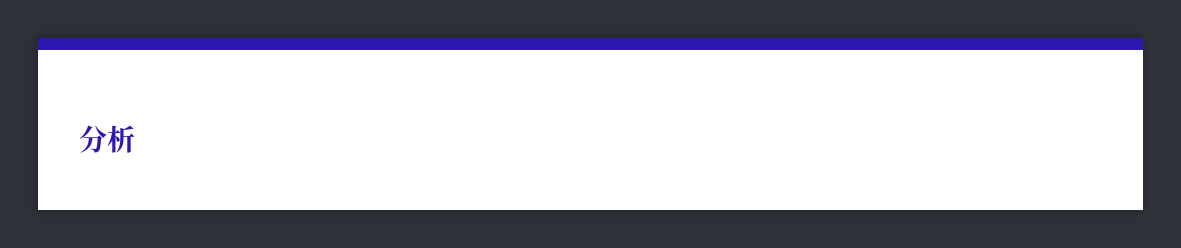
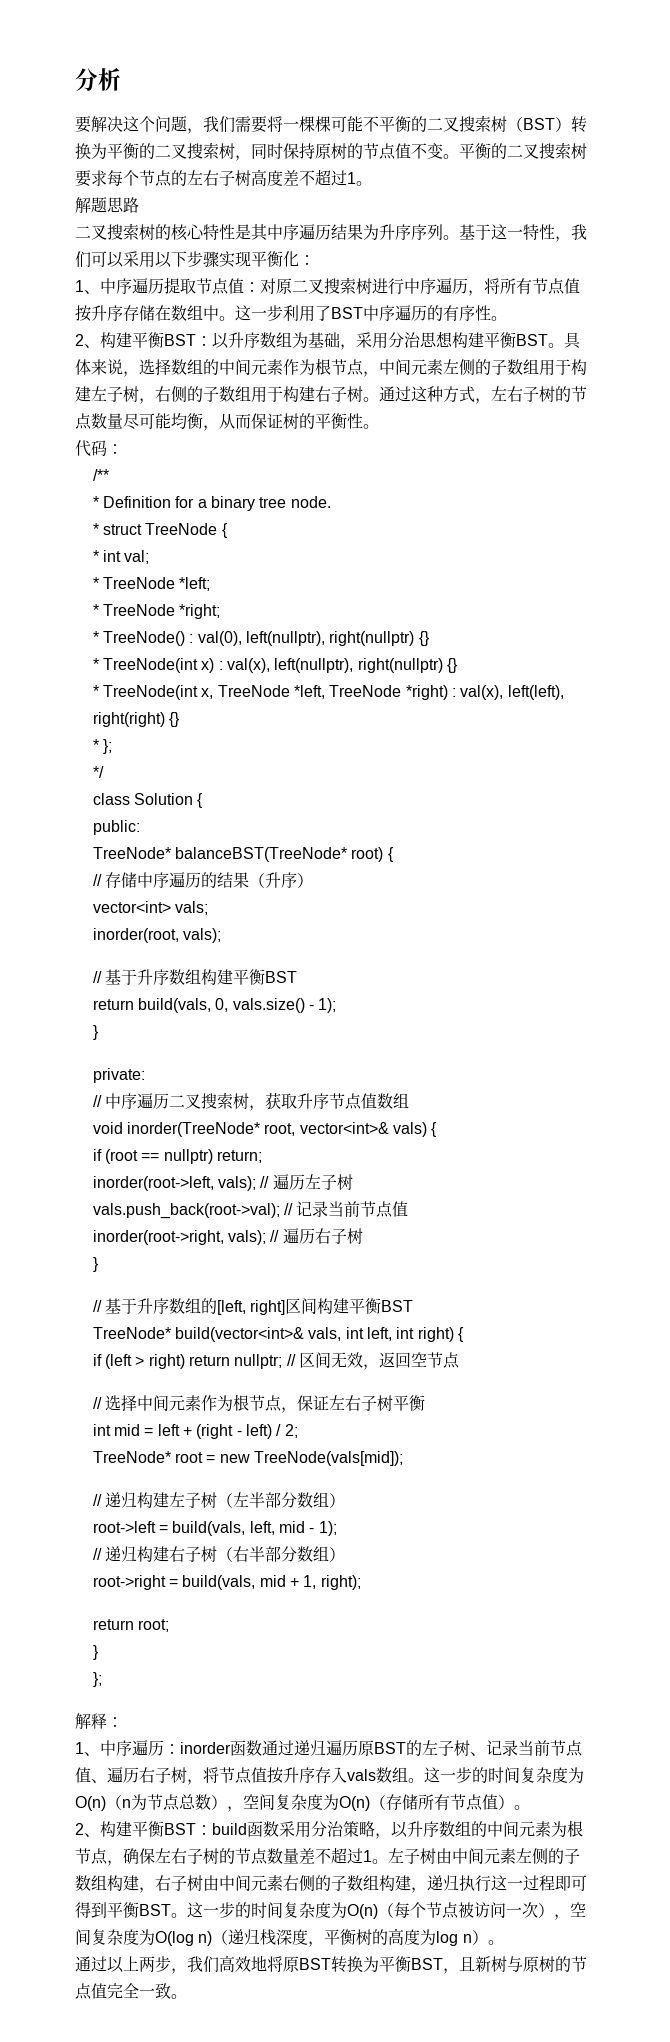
+ 要解决这个问题，我们需要将一棵棵可能不平衡的二叉搜索树（BST）转换为平衡的二叉搜索树，同时保持原树的节点值不变。平衡的二叉搜索树要求每个节点的左右子树高度差不超过1。
+ 解题思路
+ 二叉搜索树的核心特性是其中序遍历结果为升序序列。基于这一特性，我们可以采用以下步骤实现平衡化：
+ 1、中序遍历提取节点值：对原二叉搜索树进行中序遍历，将所有节点值按升序存储在数组中。这一步利用了BST中序遍历的有序性。
+ 2、构建平衡BST：以升序数组为基础，采用分治思想构建平衡BST。具体来说，选择数组的中间元素作为根节点，中间元素左侧的子数组用于构建左子树，右侧的子数组用于构建右子树。通过这种方式，左右子树的节点数量尽可能均衡，从而保证树的平衡性。
+ 代码：
+ /**
+ * Definition for a binary tree node.
+ * struct TreeNode {
+ * int val;
+ * TreeNode *left;
+ * TreeNode *right;
+ * TreeNode() : val(0), left(nullptr), right(nullptr) {}
+ * TreeNode(int x) : val(x), left(nullptr), right(nullptr) {}
+ * TreeNode(int x, TreeNode *left, TreeNode *right) : val(x), left(left), right(right) {}
+ * };
+ */
+ class Solution {
+ public:
+ TreeNode* balanceBST(TreeNode* root) {
+ // 存储中序遍历的结果（升序）
+ vector<int> vals;
+ inorder(root, vals);
+ // 基于升序数组构建平衡BST
+ return build(vals, 0, vals.size() - 1);
+ }
+ private:
+ // 中序遍历二叉搜索树，获取升序节点值数组
+ void inorder(TreeNode* root, vector<int>& vals) {
+ if (root == nullptr) return;
+ inorder(root->left, vals); // 遍历左子树
+ vals.push_back(root->val); // 记录当前节点值
+ inorder(root->right, vals); // 遍历右子树
+ }
+ // 基于升序数组的[left, right]区间构建平衡BST
+ TreeNode* build(vector<int>& vals, int left, int right) {
+ if (left > right) return nullptr; // 区间无效，返回空节点
+ // 选择中间元素作为根节点，保证左右子树平衡
+ int mid = left + (right - left) / 2;
+ TreeNode* root = new TreeNode(vals[mid]);
+ // 递归构建左子树（左半部分数组）
+ root->left = build(vals, left, mid - 1);
+ // 递归构建右子树（右半部分数组）
+ root->right = build(vals, mid + 1, right);
+ return root;
+ }
+ };
+ 解释：
+ 1、中序遍历：inorder函数通过递归遍历原BST的左子树、记录当前节点值、遍历右子树，将节点值按升序存入vals数组。这一步的时间复杂度为O(n)（n为节点总数），空间复杂度为O(n)（存储所有节点值）。
+ 2、构建平衡BST：build函数采用分治策略，以升序数组的中间元素为根节点，确保左右子树的节点数量差不超过1。左子树由中间元素左侧的子数组构建，右子树由中间元素右侧的子数组构建，递归执行这一过程即可得到平衡BST。这一步的时间复杂度为O(n)（每个节点被访问一次），空间复杂度为O(log n)（递归栈深度，平衡树的高度为log n）。
+ 通过以上两步，我们高效地将原BST转换为平衡BST，且新树与原树的节点值完全一致。

